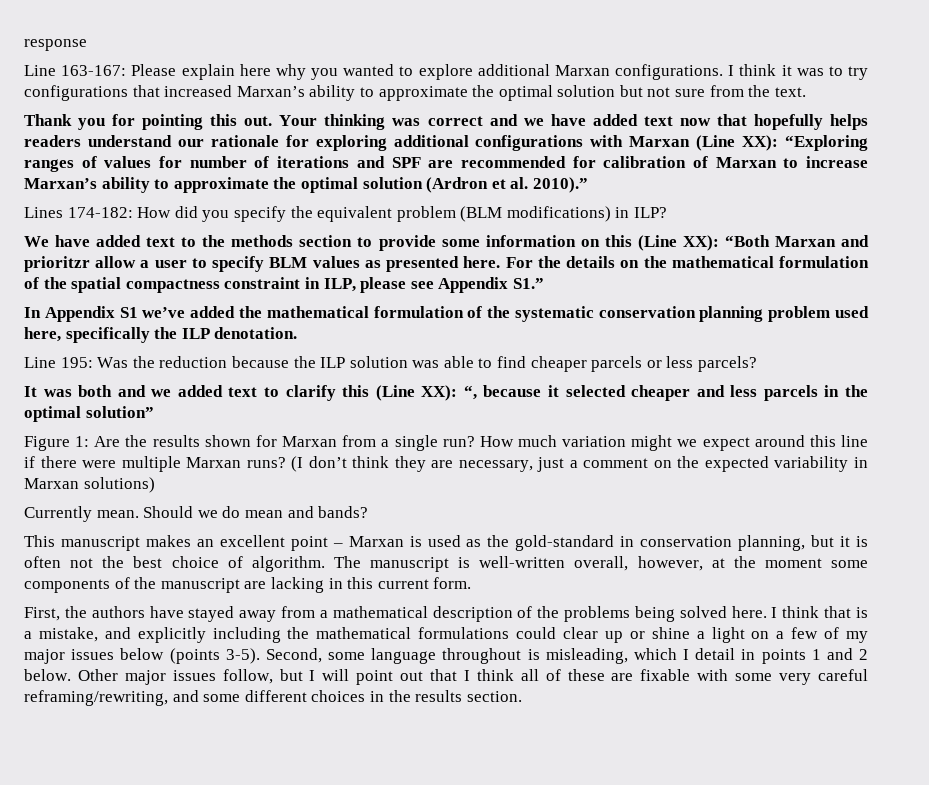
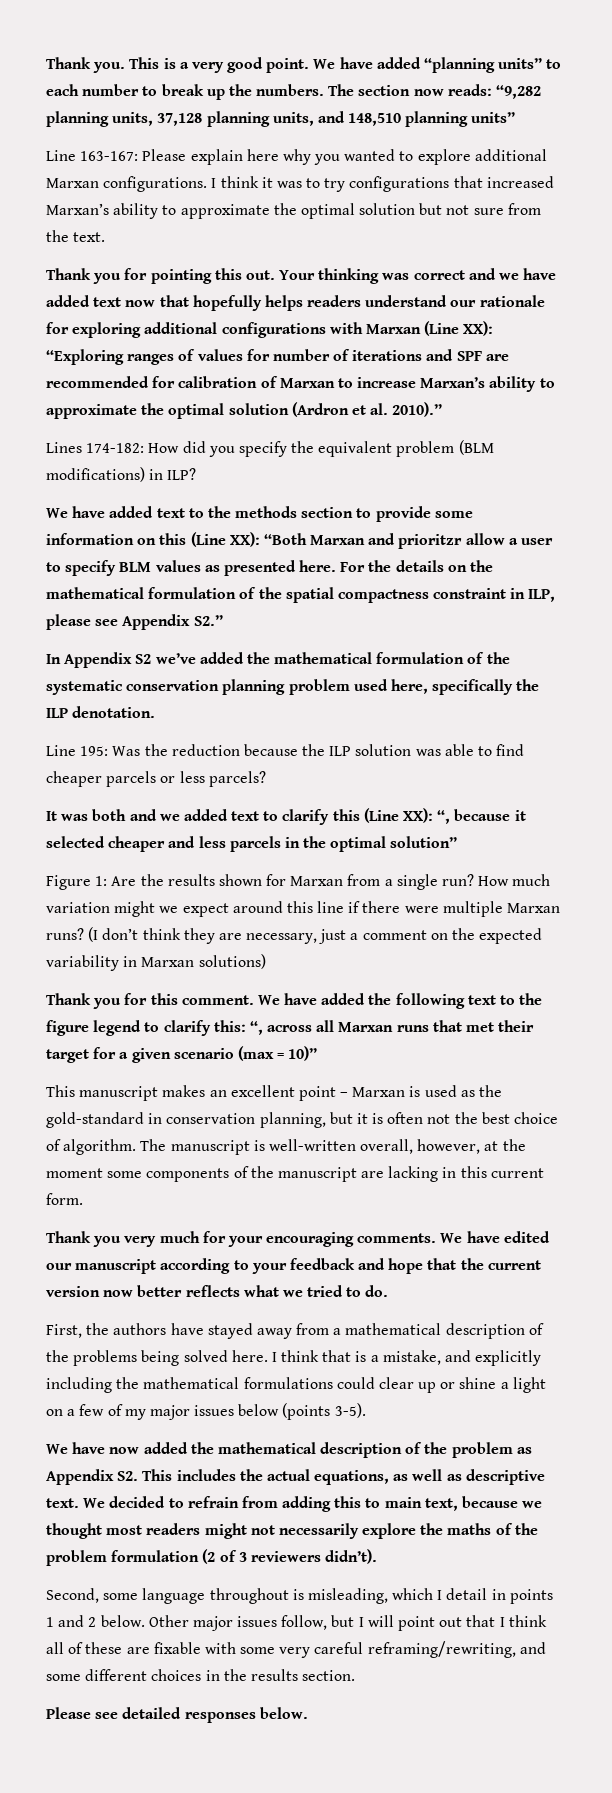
- response
+ Thank you. This is a very good point. We have added “planning units” to each number to break up the numbers. The section now reads: “9,282 planning units, 37,128 planning units, and 148,510 planning units”
- For the details on the mathematical formulation of the spatial compactness constraint in ILP, please see Appendix S1.”
+ For the details on the mathematical formulation of the spatial compactness constraint in ILP, please see Appendix S2.”
- In Appendix S1 we’ve added the mathematical formulation of the systematic conservation planning problem used here, specifically the ILP denotation.
+ In Appendix S2 we’ve added the mathematical formulation of the systematic conservation planning problem used here, specifically the ILP denotation.
- Currently mean. Should we do mean and bands?
+ Thank you for this comment. We have added the following text to the figure legend to clarify this: “, across all Marxan runs that met their target for a given scenario (max = 10)”
+ Thank you very much for your encouraging comments. We have edited our manuscript according to your feedback and hope that the current version now better reflects what we tried to do.
- I think that is a mistake, and explicitly including the mathematical formulations could clear up or shine a light on a few of my major issues below (points 3-5). Second, some language throughout is misleading, which I detail in points 1 and 2 below.
+ I think that is a mistake, and explicitly including the mathematical formulations could clear up or shine a light on a few of my major issues below (points 3-5).
+ We have now added the mathematical description of the problem as Appendix S2. This includes the actual equations, as well as descriptive text. We decided to refrain from adding this to main text, because we thought most readers might not necessarily explore the maths of the problem formulation (2 of 3 reviewers didn’t).
+ Second, some language throughout is misleading, which I detail in points 1 and 2 below.
+ Please see detailed responses below.

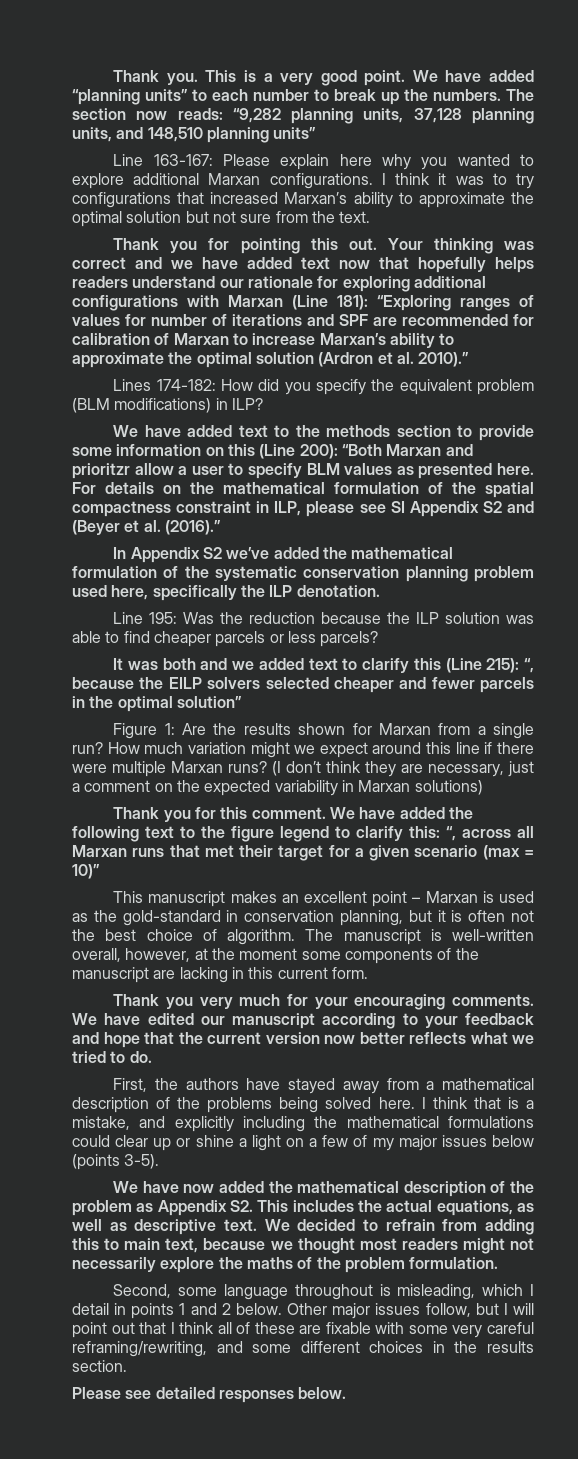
- Your thinking was correct and we have added text now that hopefully helps readers understand our rationale for exploring additional configurations with Marxan (Line XX): “Exploring ranges of values for number of iterations and SPF are recommended for calibration of Marxan to increase Marxan’s ability to approximate the optimal solution (Ardron et al. 2010).”
+ Your thinking was correct and we have added text now that hopefully helps readers understand our rationale for exploring additional configurations with Marxan (Line 181): “Exploring ranges of values for number of iterations and SPF are recommended for calibration of Marxan to increase Marxan’s ability to approximate the optimal solution (Ardron et al. 2010).”
- We have added text to the methods section to provide some information on this (Line XX): “Both Marxan and prioritzr allow a user to specify BLM values as presented here.
+ We have added text to the methods section to provide some information on this (Line 200): “Both Marxan and prioritzr allow a user to specify BLM values as presented here.
- For the details on the mathematical formulation of the spatial compactness constraint in ILP, please see Appendix S2.”
+ For details on the mathematical formulation of the spatial compactness constraint in ILP, please see SI Appendix S2 and (Beyer et al. (2016).”
- It was both and we added text to clarify this (Line XX): “, because it selected cheaper and less parcels in the optimal solution”
+ It was both and we added text to clarify this (Line 215): “, because the EILP solvers selected cheaper and fewer parcels in the optimal solution”
- We decided to refrain from adding this to main text, because we thought most readers might not necessarily explore the maths of the problem formulation (2 of 3 reviewers didn’t).
+ We decided to refrain from adding this to main text, because we thought most readers might not necessarily explore the maths of the problem formulation.

